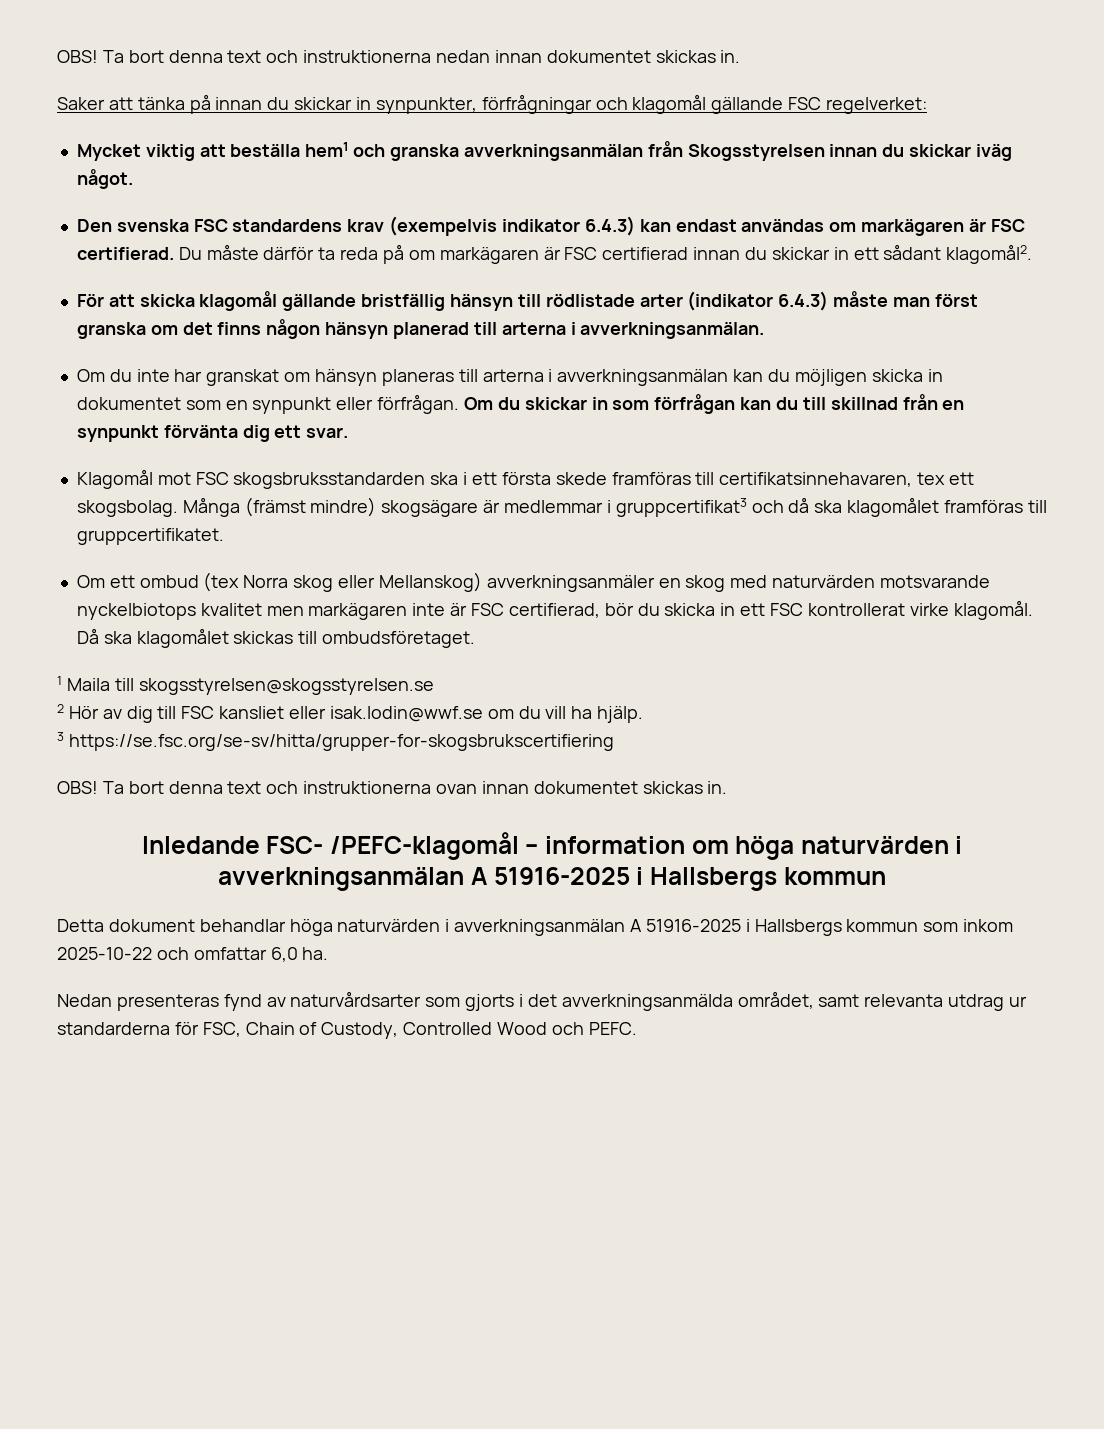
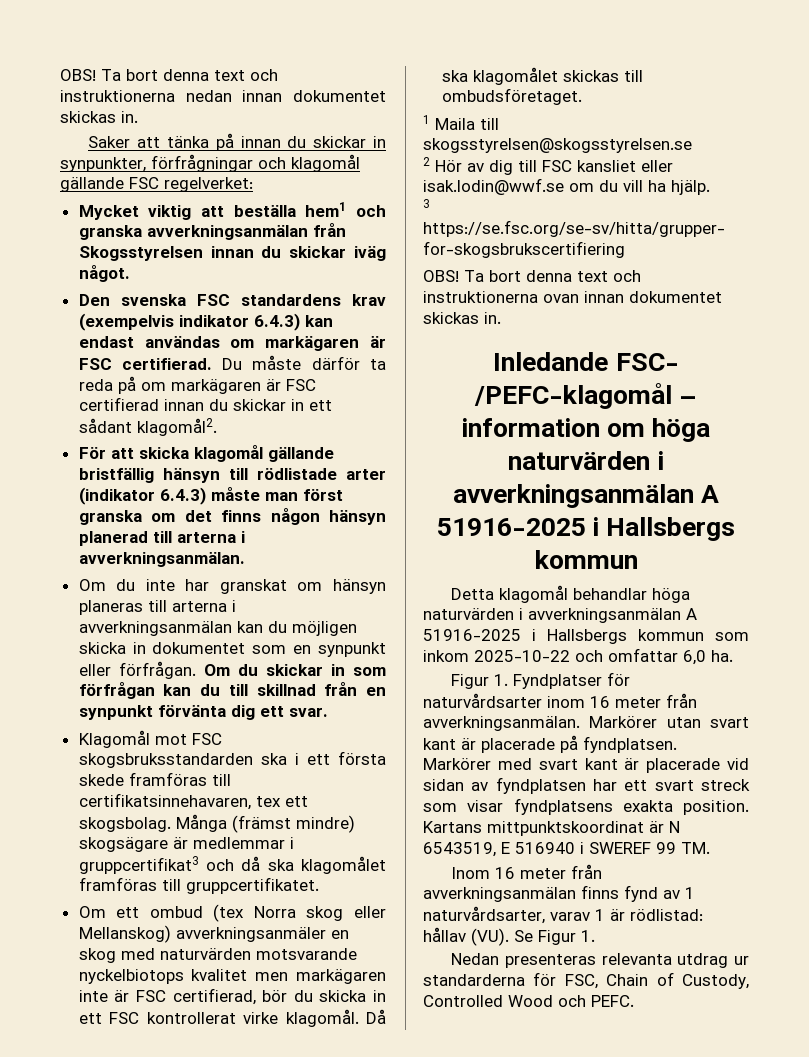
- Detta dokument behandlar höga naturvärden i avverkningsanmälan A 51916-2025 i Hallsbergs kommun som inkom 2025-10-22 och omfattar 6,0 ha.
+ Detta klagomål behandlar höga naturvärden i avverkningsanmälan A 51916-2025 i Hallsbergs kommun som inkom 2025-10-22 och omfattar 6,0 ha.
- Nedan presenteras fynd av naturvårdsarter som gjorts i det avverkningsanmälda området, samt relevanta utdrag ur standarderna för FSC, Chain of Custody, Controlled Wood och PEFC.
+ Figur 1. Fyndplatser för naturvårdsarter inom 16 meter från avverkningsanmälan. Markörer utan svart kant är placerade på fyndplatsen. Markörer med svart kant är placerade vid sidan av fyndplatsen har ett svart streck som visar fyndplatsens exakta position. Kartans mittpunktskoordinat är N 6543519, E 516940 i SWEREF 99 TM.
+ Inom 16 meter från avverkningsanmälan finns fynd av 1 naturvårdsarter, varav 1 är rödlistad: hållav (VU). Se Figur 1.
+ Nedan presenteras relevanta utdrag ur standarderna för FSC, Chain of Custody, Controlled Wood och PEFC.

